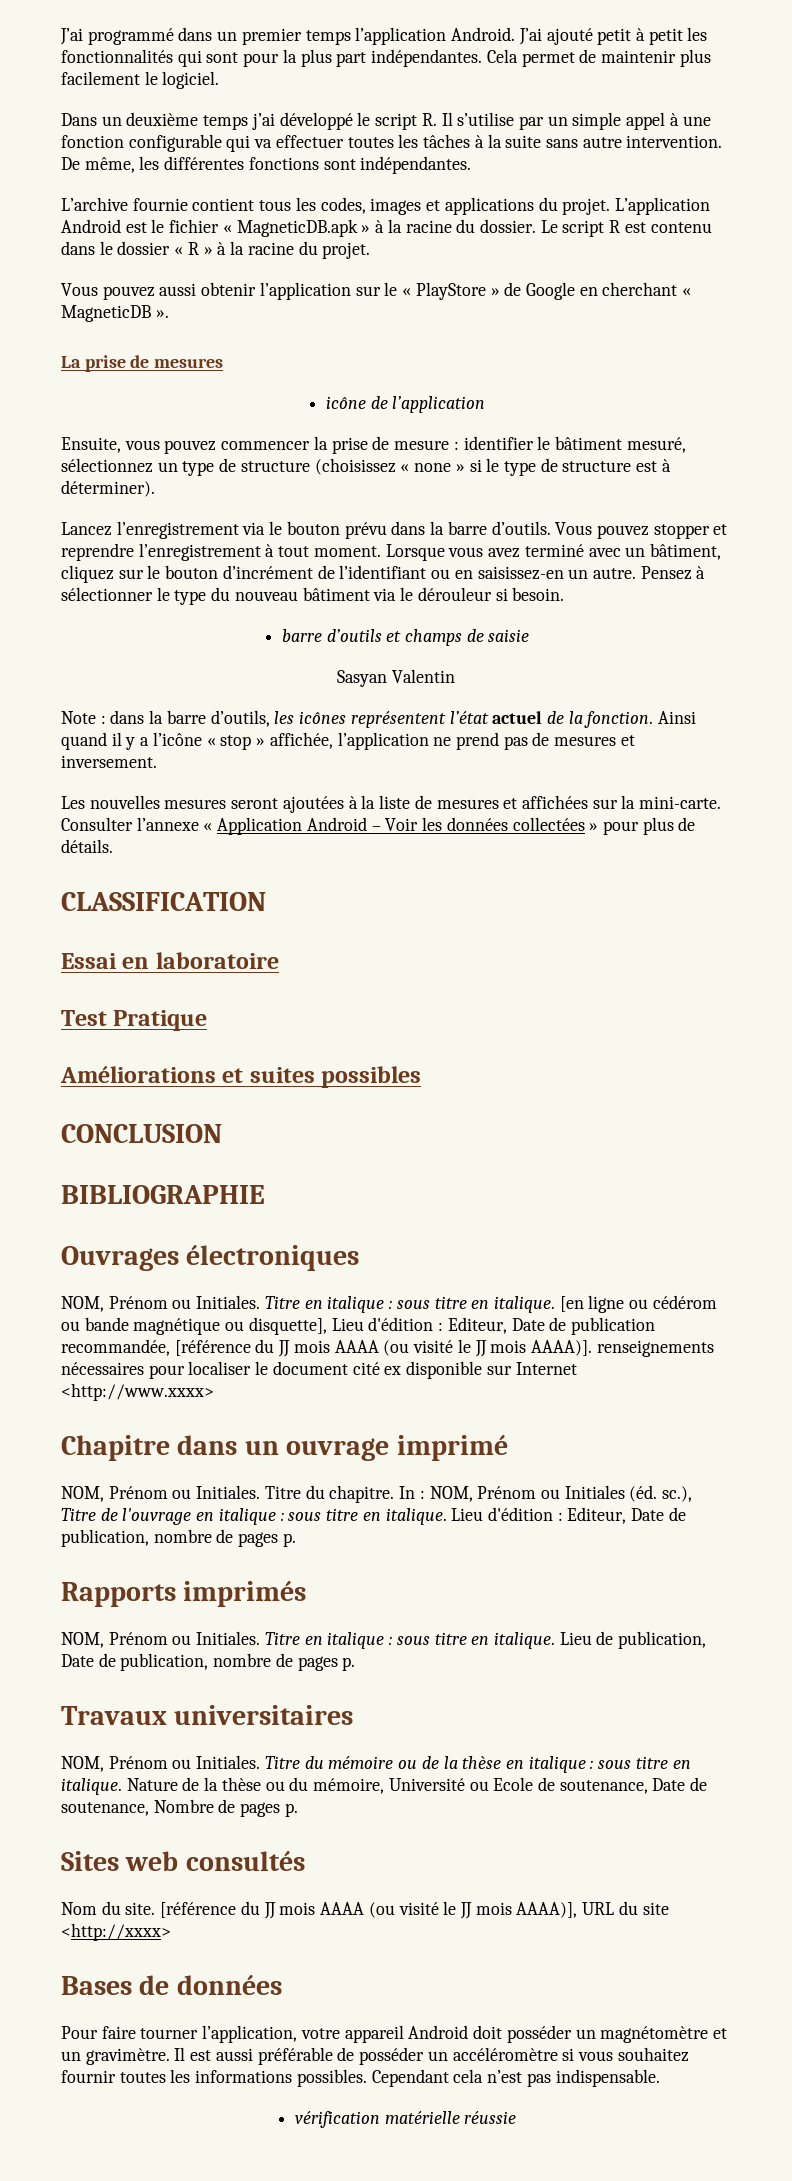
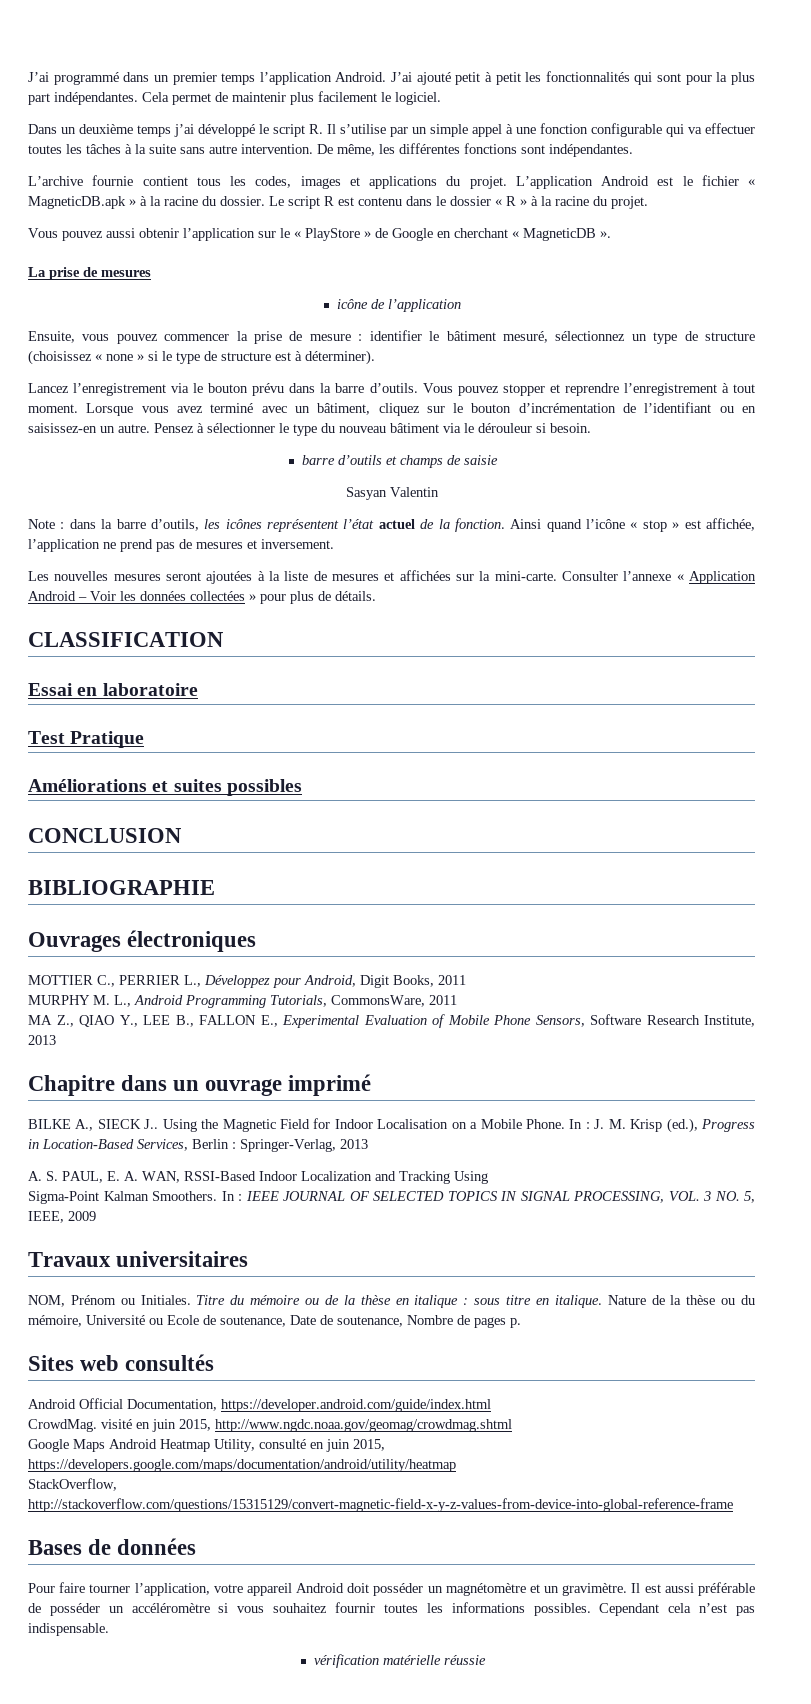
- Lorsque vous avez terminé avec un bâtiment, cliquez sur le bouton d’incrément de l’identifiant ou en saisissez-en un autre.
+ Lorsque vous avez terminé avec un bâtiment, cliquez sur le bouton d’incrémentation de l’identifiant ou en saisissez-en un autre.
- Ainsi quand il y a l’icône « stop » affichée, l’application ne prend pas de mesures et inversement.
+ Ainsi quand l’icône « stop » est affichée, l’application ne prend pas de mesures et inversement.
- NOM, Prénom ou Initiales. Titre en italique : sous titre en italique. [en ligne ou cédérom ou bande magnétique ou disquette], Lieu d'édition : Editeur, Date de publication recommandée, [référence du JJ mois AAAA (ou visité le JJ mois AAAA)]. renseignements nécessaires pour localiser le document cité ex disponible sur Internet <http://www.xxxx>
+ MOTTIER C., PERRIER L., Développez pour Android, Digit Books, 2011
+ MURPHY M. L., Android Programming Tutorials, CommonsWare, 2011
+ MA Z., QIAO Y., LEE B., FALLON E., Experimental Evaluation of Mobile Phone Sensors, Software Research Institute, 2013
- NOM, Prénom ou Initiales. Titre du chapitre. In : NOM, Prénom ou Initiales (éd. sc.), Titre de l'ouvrage en italique : sous titre en italique. Lieu d'édition : Editeur, Date de publication, nombre de pages p.
- Rapports imprimés
- NOM, Prénom ou Initiales. Titre en italique : sous titre en italique. Lieu de publication, Date de publication, nombre de pages p.
+ BILKE A., SIECK J.. Using the Magnetic Field for Indoor Localisation on a Mobile Phone. In : J. M. Krisp (ed.), Progress in Location-Based Services, Berlin : Springer-Verlag, 2013
+ A. S. PAUL, E. A. WAN, RSSI-Based Indoor Localization and Tracking Using
+ Sigma-Point Kalman Smoothers. In : IEEE JOURNAL OF SELECTED TOPICS IN SIGNAL PROCESSING, VOL. 3 NO. 5, IEEE, 2009
- Nom du site. [référence du JJ mois AAAA (ou visité le JJ mois AAAA)], URL du site <http://xxxx>
+ Android Official Documentation, https://developer.android.com/guide/index.html
+ CrowdMag. visité en juin 2015, http://www.ngdc.noaa.gov/geomag/crowdmag.shtml
+ Google Maps Android Heatmap Utility, consulté en juin 2015, https://developers.google.com/maps/documentation/android/utility/heatmap
+ StackOverflow, http://stackoverflow.com/questions/15315129/convert-magnetic-field-x-y-z-values-from-device-into-global-reference-frame

